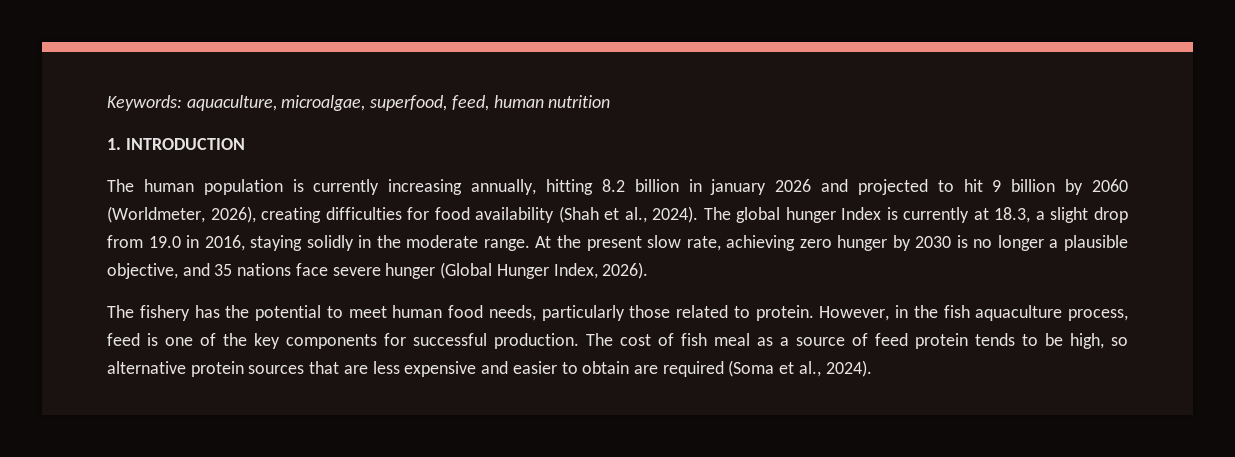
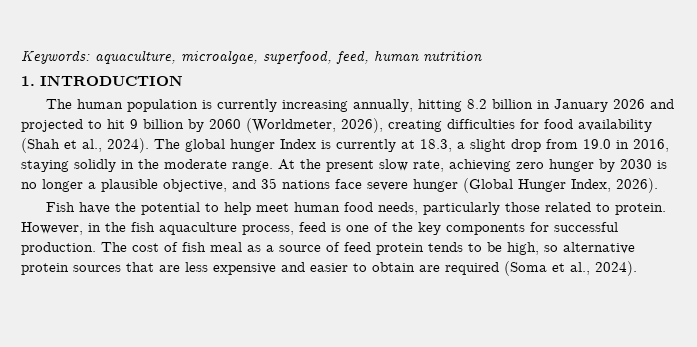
- The human population is currently increasing annually, hitting 8.2 billion in january 2026 and projected to hit 9 billion by 2060 (Worldmeter, 2026), creating difficulties for food availability (Shah et al., 2024).
+ The human population is currently increasing annually, hitting 8.2 billion in January 2026 and projected to hit 9 billion by 2060 (Worldmeter, 2026), creating difficulties for food availability (Shah et al., 2024).
- The fishery has the potential to meet human food needs, particularly those related to protein.
+ Fish have the potential to help meet human food needs, particularly those related to protein.

